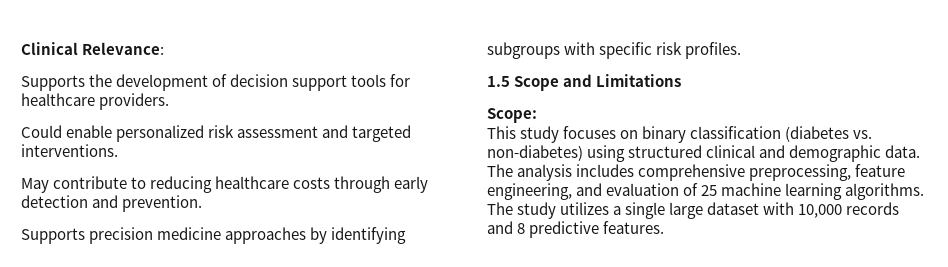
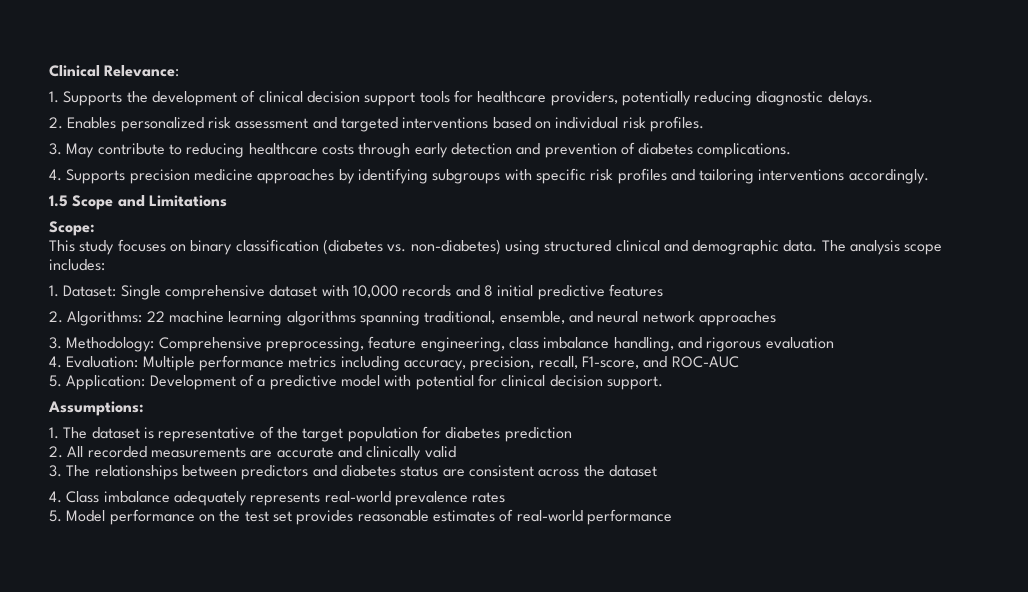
- Supports the development of decision support tools for healthcare providers.
- Could enable personalized risk assessment and targeted interventions.
- May contribute to reducing healthcare costs through early detection and prevention.
- Supports precision medicine approaches by identifying subgroups with specific risk profiles.
+ 1. Supports the development of clinical decision support tools for healthcare providers, potentially reducing diagnostic delays.
+ 2. Enables personalized risk assessment and targeted interventions based on individual risk profiles.
+ 3. May contribute to reducing healthcare costs through early detection and prevention of diabetes complications.
+ 4. Supports precision medicine approaches by identifying subgroups with specific risk profiles and tailoring interventions accordingly.
- The analysis includes comprehensive preprocessing, feature engineering, and evaluation of 25 machine learning algorithms. The study utilizes a single large dataset with 10,000 records and 8 predictive features.
+ The analysis scope includes:
+ 1. Dataset: Single comprehensive dataset with 10,000 records and 8 initial predictive features
+ 2. Algorithms: 22 machine learning algorithms spanning traditional, ensemble, and neural network approaches
+ 3. Methodology: Comprehensive preprocessing, feature engineering, class imbalance handling, and rigorous evaluation
+ 4. Evaluation: Multiple performance metrics including accuracy, precision, recall, F1-score, and ROC-AUC
+ 5. Application: Development of a predictive model with potential for clinical decision support.
+ Assumptions:
+ 1. The dataset is representative of the target population for diabetes prediction
+ 2. All recorded measurements are accurate and clinically valid
+ 3. The relationships between predictors and diabetes status are consistent across the dataset
+ 4. Class imbalance adequately represents real-world prevalence rates
+ 5. Model performance on the test set provides reasonable estimates of real-world performance

